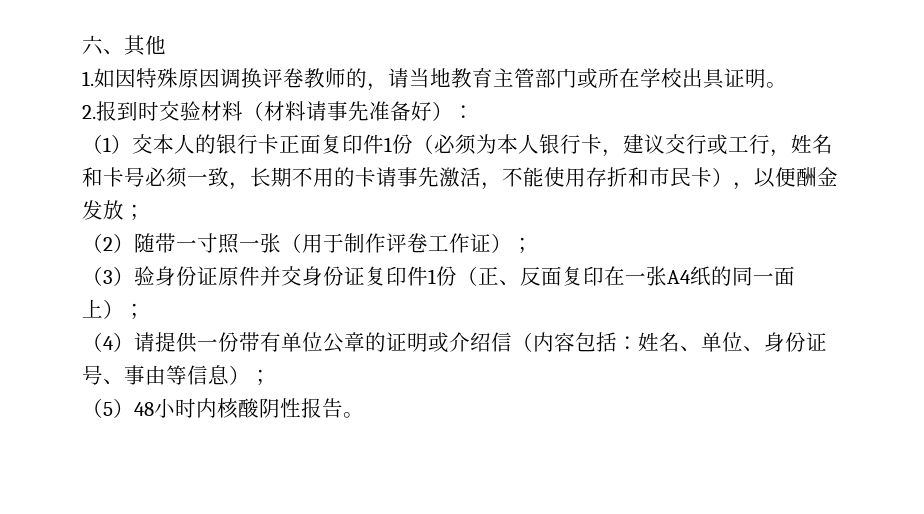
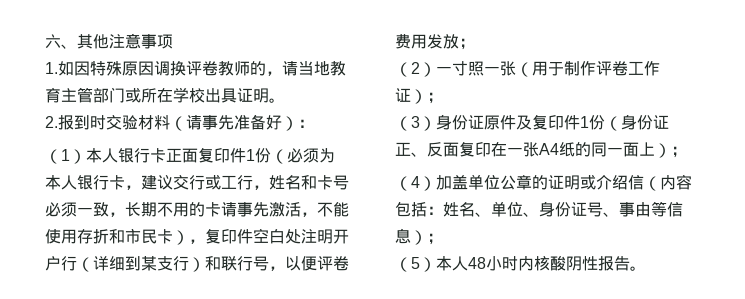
- 六、其他
+ 六、其他注意事项
- 2.报到时交验材料（材料请事先准备好）：
+ 2.报到时交验材料（请事先准备好）：
- （1）交本人的银行卡正面复印件1份（必须为本人银行卡，建议交行或工行，姓名和卡号必须一致，长期不用的卡请事先激活，不能使用存折和市民卡），以便酬金发放；
+ （1）本人银行卡正面复印件1份（必须为本人银行卡，建议交行或工行，姓名和卡号必须一致，长期不用的卡请事先激活，不能使用存折和市民卡），复印件空白处注明开户行（详细到某支行）和联行号，以便评卷费用发放；
- （2）随带一寸照一张（用于制作评卷工作证）；
+ （2）一寸照一张（用于制作评卷工作证）；
- （3）验身份证原件并交身份证复印件1份（正、反面复印在一张A4纸的同一面上）；
+ （3）身份证原件及复印件1份（身份证正、反面复印在一张A4纸的同一面上）；
- （4）请提供一份带有单位公章的证明或介绍信（内容包括：姓名、单位、身份证号、事由等信息）；
+ （4）加盖单位公章的证明或介绍信（内容包括：姓名、单位、身份证号、事由等信息）；
- （5）48小时内核酸阴性报告。
+ （5）本人48小时内核酸阴性报告。

